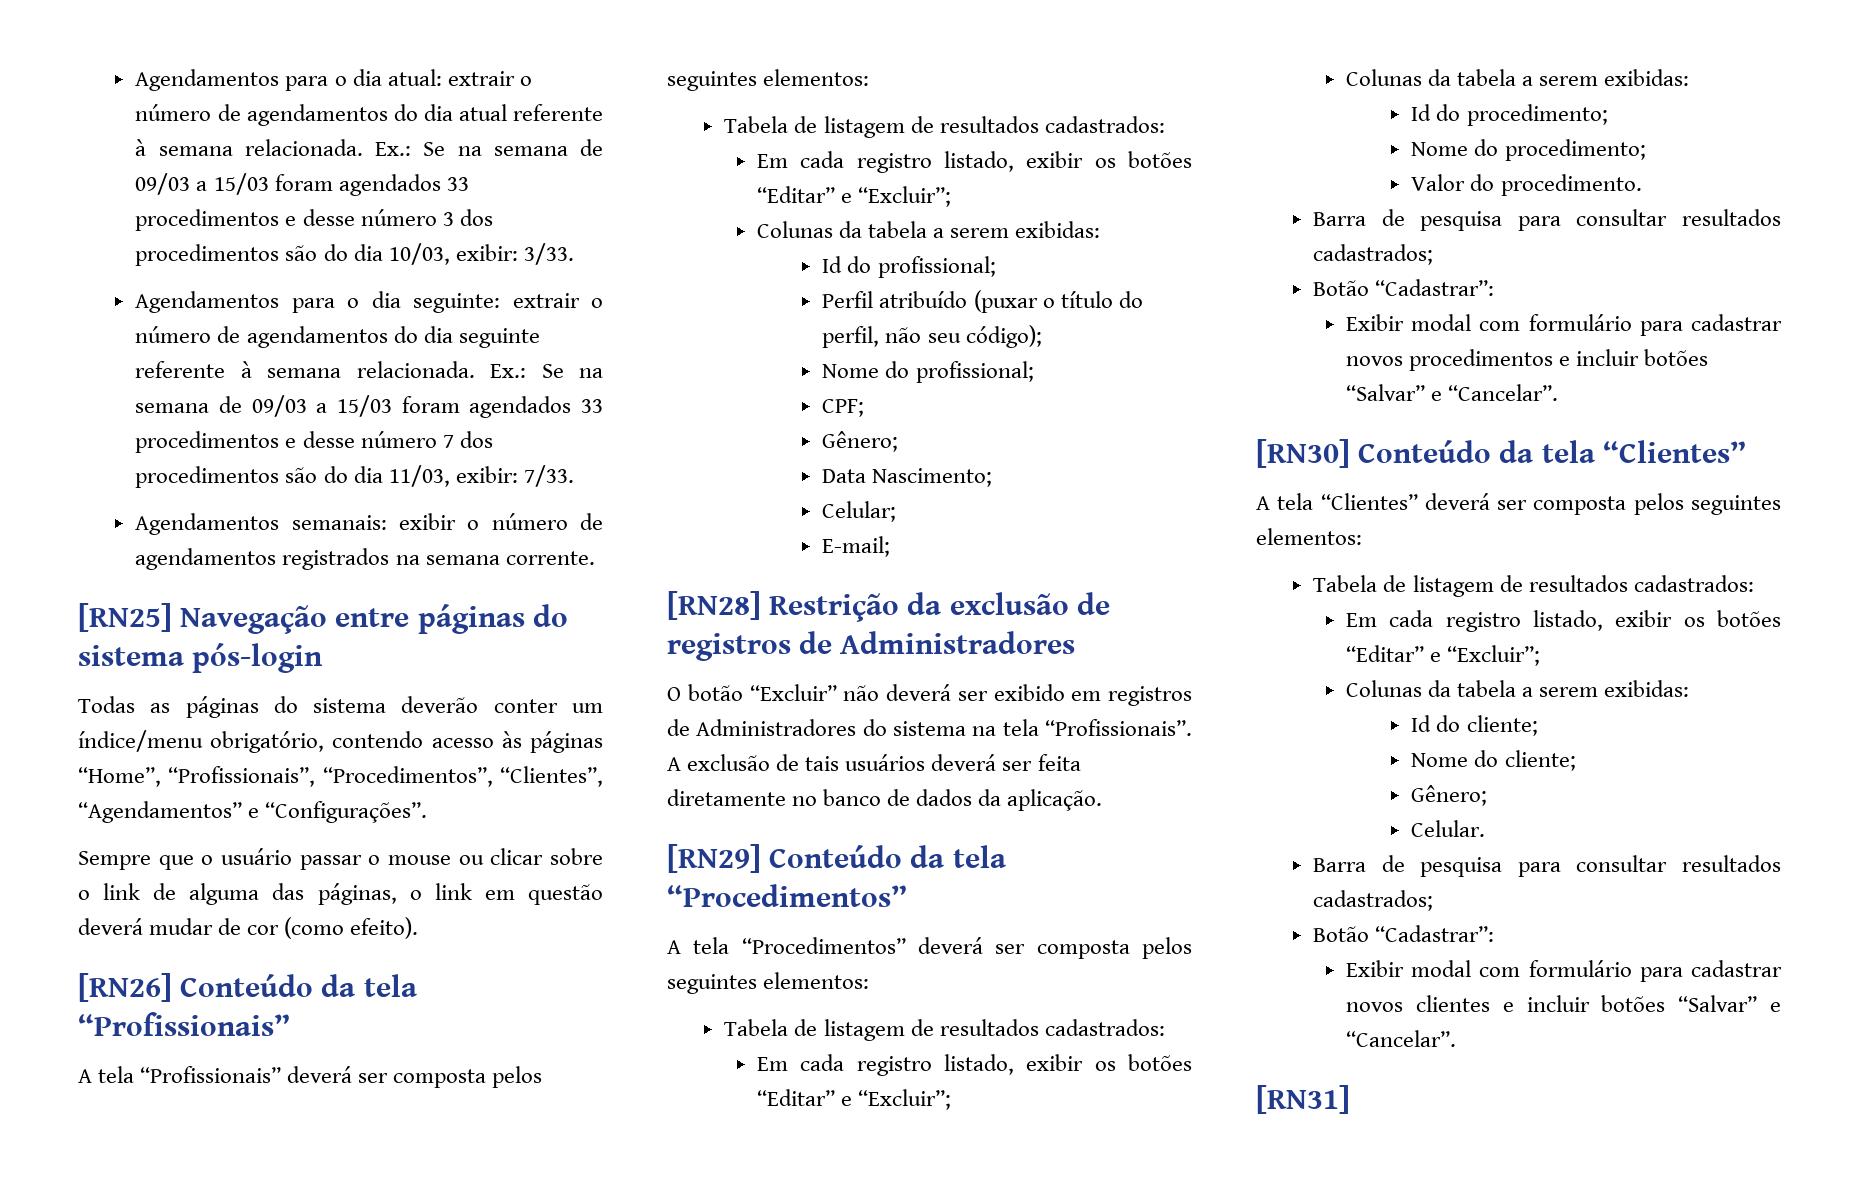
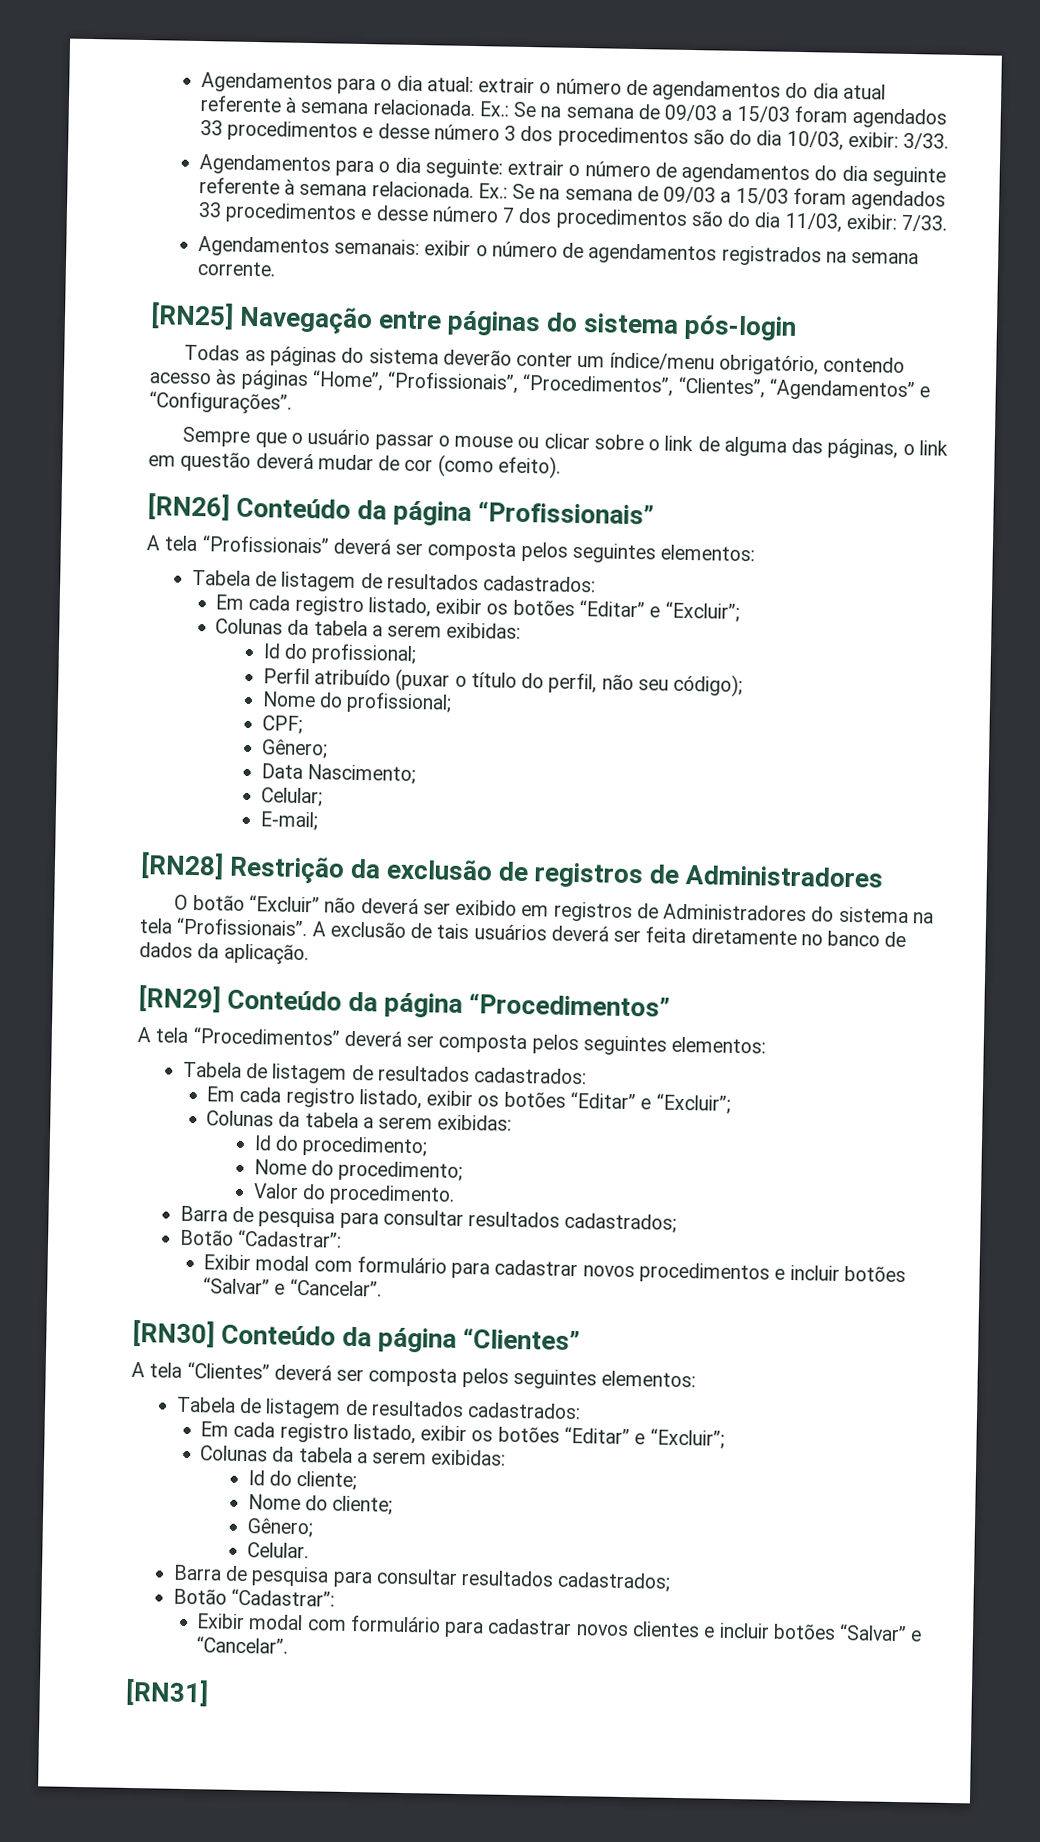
- [RN26] Conteúdo da tela “Profissionais”
+ [RN26] Conteúdo da página “Profissionais”
- [RN29] Conteúdo da tela “Procedimentos”
+ [RN29] Conteúdo da página “Procedimentos”
- [RN30] Conteúdo da tela “Clientes”
+ [RN30] Conteúdo da página “Clientes”

